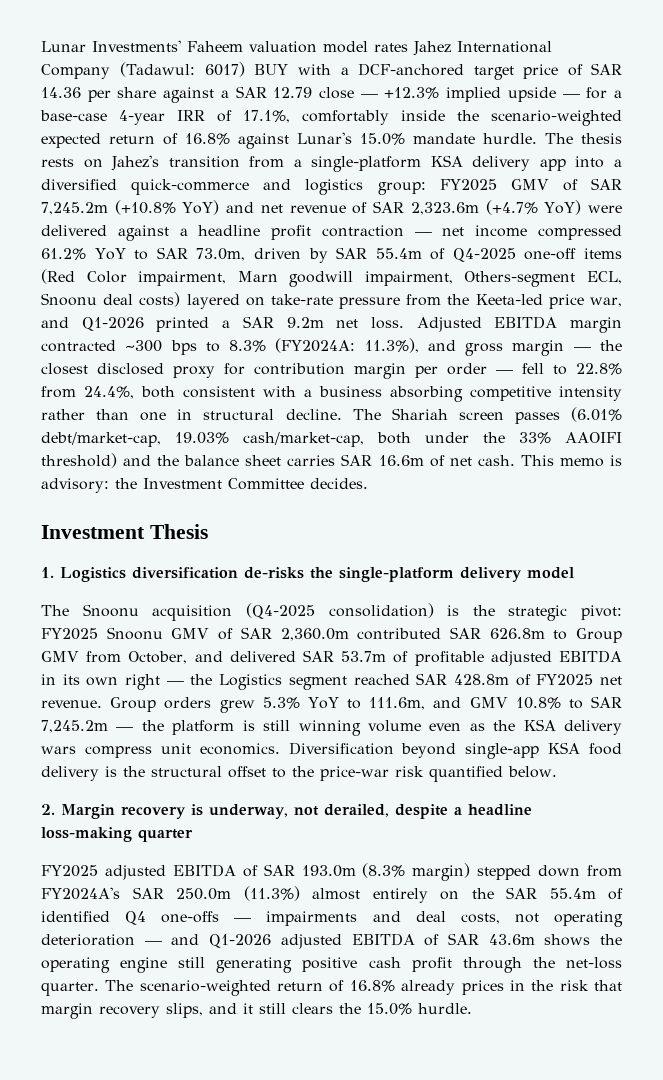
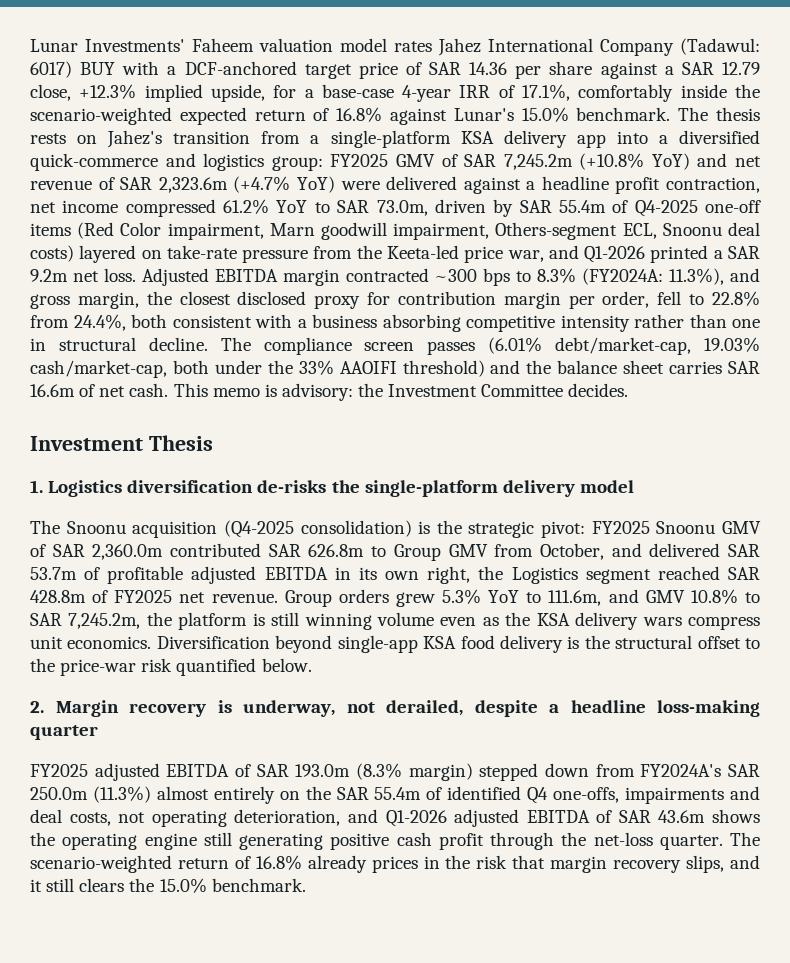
- Lunar Investments' Faheem valuation model rates Jahez International Company (Tadawul: 6017) BUY with a DCF-anchored target price of SAR 14.36 per share against a SAR 12.79 close — +12.3% implied upside — for a base-case 4-year IRR of 17.1%, comfortably inside the scenario-weighted expected return of 16.8% against Lunar's 15.0% mandate hurdle.
+ Lunar Investments' Faheem valuation model rates Jahez International Company (Tadawul: 6017) BUY with a DCF-anchored target price of SAR 14.36 per share against a SAR 12.79 close, +12.3% implied upside, for a base-case 4-year IRR of 17.1%, comfortably inside the scenario-weighted expected return of 16.8% against Lunar's 15.0% benchmark.
- FY2025 GMV of SAR 7,245.2m (+10.8% YoY) and net revenue of SAR 2,323.6m (+4.7% YoY) were delivered against a headline profit contraction — net income compressed 61.2% YoY to SAR 73.0m, driven by SAR 55.4m of Q4-2025 one-off items (Red Color impairment, Marn goodwill impairment, Others-segment ECL, Snoonu deal costs) layered on take-rate pressure from the Keeta-led price war, and Q1-2026 printed a SAR 9.2m net loss.
+ FY2025 GMV of SAR 7,245.2m (+10.8% YoY) and net revenue of SAR 2,323.6m (+4.7% YoY) were delivered against a headline profit contraction, net income compressed 61.2% YoY to SAR 73.0m, driven by SAR 55.4m of Q4-2025 one-off items (Red Color impairment, Marn goodwill impairment, Others-segment ECL, Snoonu deal costs) layered on take-rate pressure from the Keeta-led price war, and Q1-2026 printed a SAR 9.2m net loss.
- Adjusted EBITDA margin contracted ~300 bps to 8.3% (FY2024A: 11.3%), and gross margin — the closest disclosed proxy for contribution margin per order — fell to 22.8% from 24.4%, both consistent with a business absorbing competitive intensity rather than one in structural decline.
+ Adjusted EBITDA margin contracted ~300 bps to 8.3% (FY2024A: 11.3%), and gross margin, the closest disclosed proxy for contribution margin per order, fell to 22.8% from 24.4%, both consistent with a business absorbing competitive intensity rather than one in structural decline.
- The Shariah screen passes (6.01% debt/market-cap, 19.03% cash/market-cap, both under the 33% AAOIFI threshold) and the balance sheet carries SAR 16.6m of net cash.
+ The compliance screen passes (6.01% debt/market-cap, 19.03% cash/market-cap, both under the 33% AAOIFI threshold) and the balance sheet carries SAR 16.6m of net cash.
- The Snoonu acquisition (Q4-2025 consolidation) is the strategic pivot: FY2025 Snoonu GMV of SAR 2,360.0m contributed SAR 626.8m to Group GMV from October, and delivered SAR 53.7m of profitable adjusted EBITDA in its own right — the Logistics segment reached SAR 428.8m of FY2025 net revenue.
+ The Snoonu acquisition (Q4-2025 consolidation) is the strategic pivot: FY2025 Snoonu GMV of SAR 2,360.0m contributed SAR 626.8m to Group GMV from October, and delivered SAR 53.7m of profitable adjusted EBITDA in its own right, the Logistics segment reached SAR 428.8m of FY2025 net revenue.
- Group orders grew 5.3% YoY to 111.6m, and GMV 10.8% to SAR 7,245.2m — the platform is still winning volume even as the KSA delivery wars compress unit economics.
+ Group orders grew 5.3% YoY to 111.6m, and GMV 10.8% to SAR 7,245.2m, the platform is still winning volume even as the KSA delivery wars compress unit economics.
- FY2025 adjusted EBITDA of SAR 193.0m (8.3% margin) stepped down from FY2024A's SAR 250.0m (11.3%) almost entirely on the SAR 55.4m of identified Q4 one-offs — impairments and deal costs, not operating deterioration — and Q1-2026 adjusted EBITDA of SAR 43.6m shows the operating engine still generating positive cash profit through the net-loss quarter.
+ FY2025 adjusted EBITDA of SAR 193.0m (8.3% margin) stepped down from FY2024A's SAR 250.0m (11.3%) almost entirely on the SAR 55.4m of identified Q4 one-offs, impairments and deal costs, not operating deterioration, and Q1-2026 adjusted EBITDA of SAR 43.6m shows the operating engine still generating positive cash profit through the net-loss quarter.
- The scenario-weighted return of 16.8% already prices in the risk that margin recovery slips, and it still clears the 15.0% hurdle.
+ The scenario-weighted return of 16.8% already prices in the risk that margin recovery slips, and it still clears the 15.0% benchmark.

